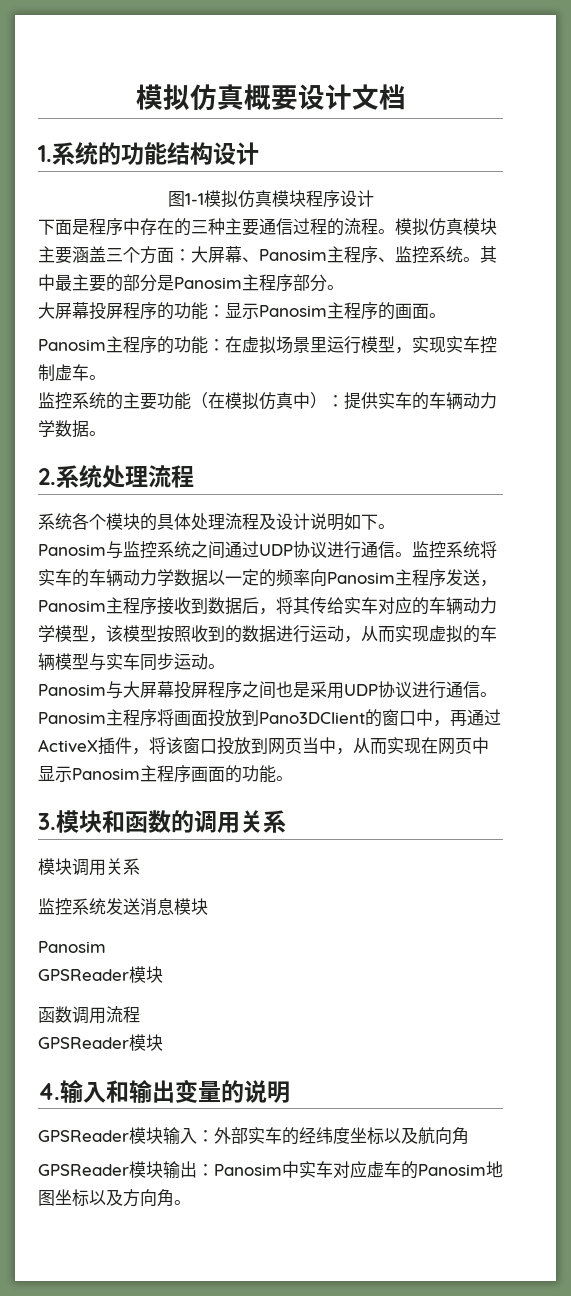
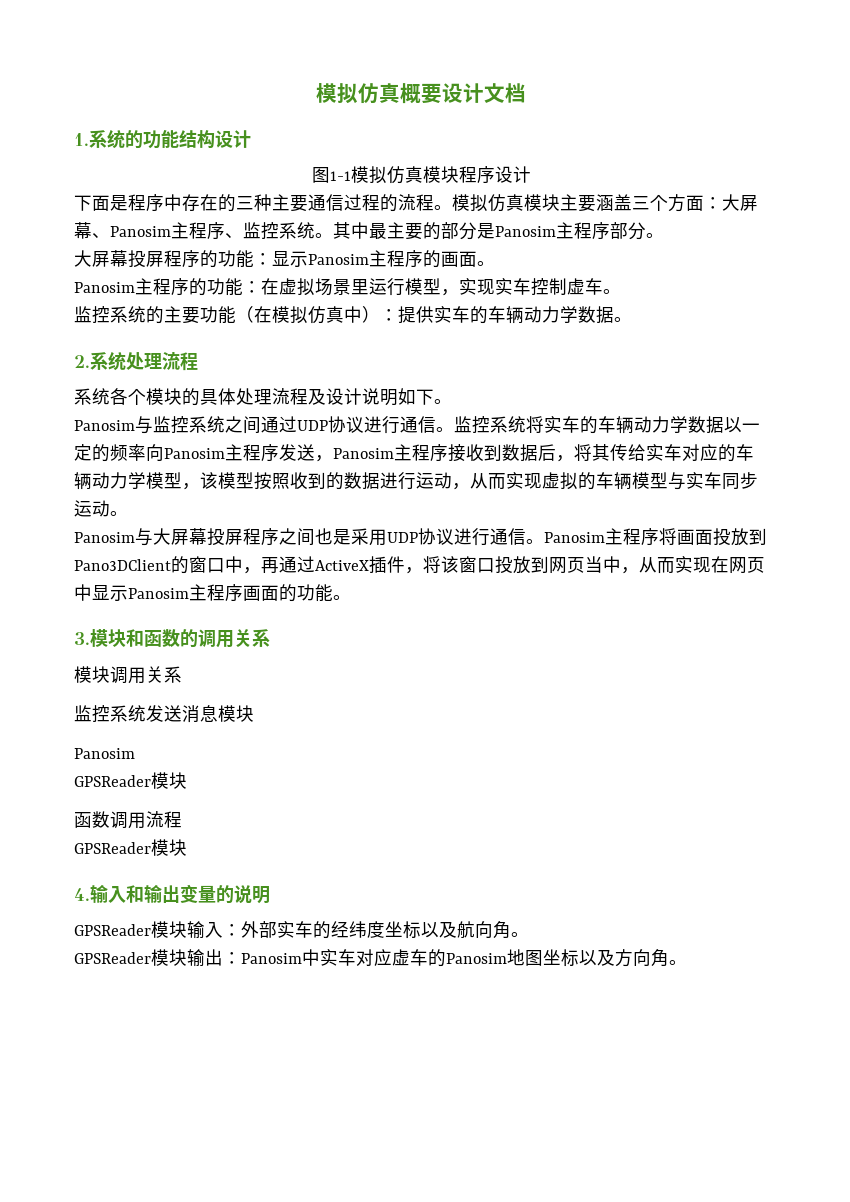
- GPSReader模块输入：外部实车的经纬度坐标以及航向角
+ GPSReader模块输入：外部实车的经纬度坐标以及航向角。

